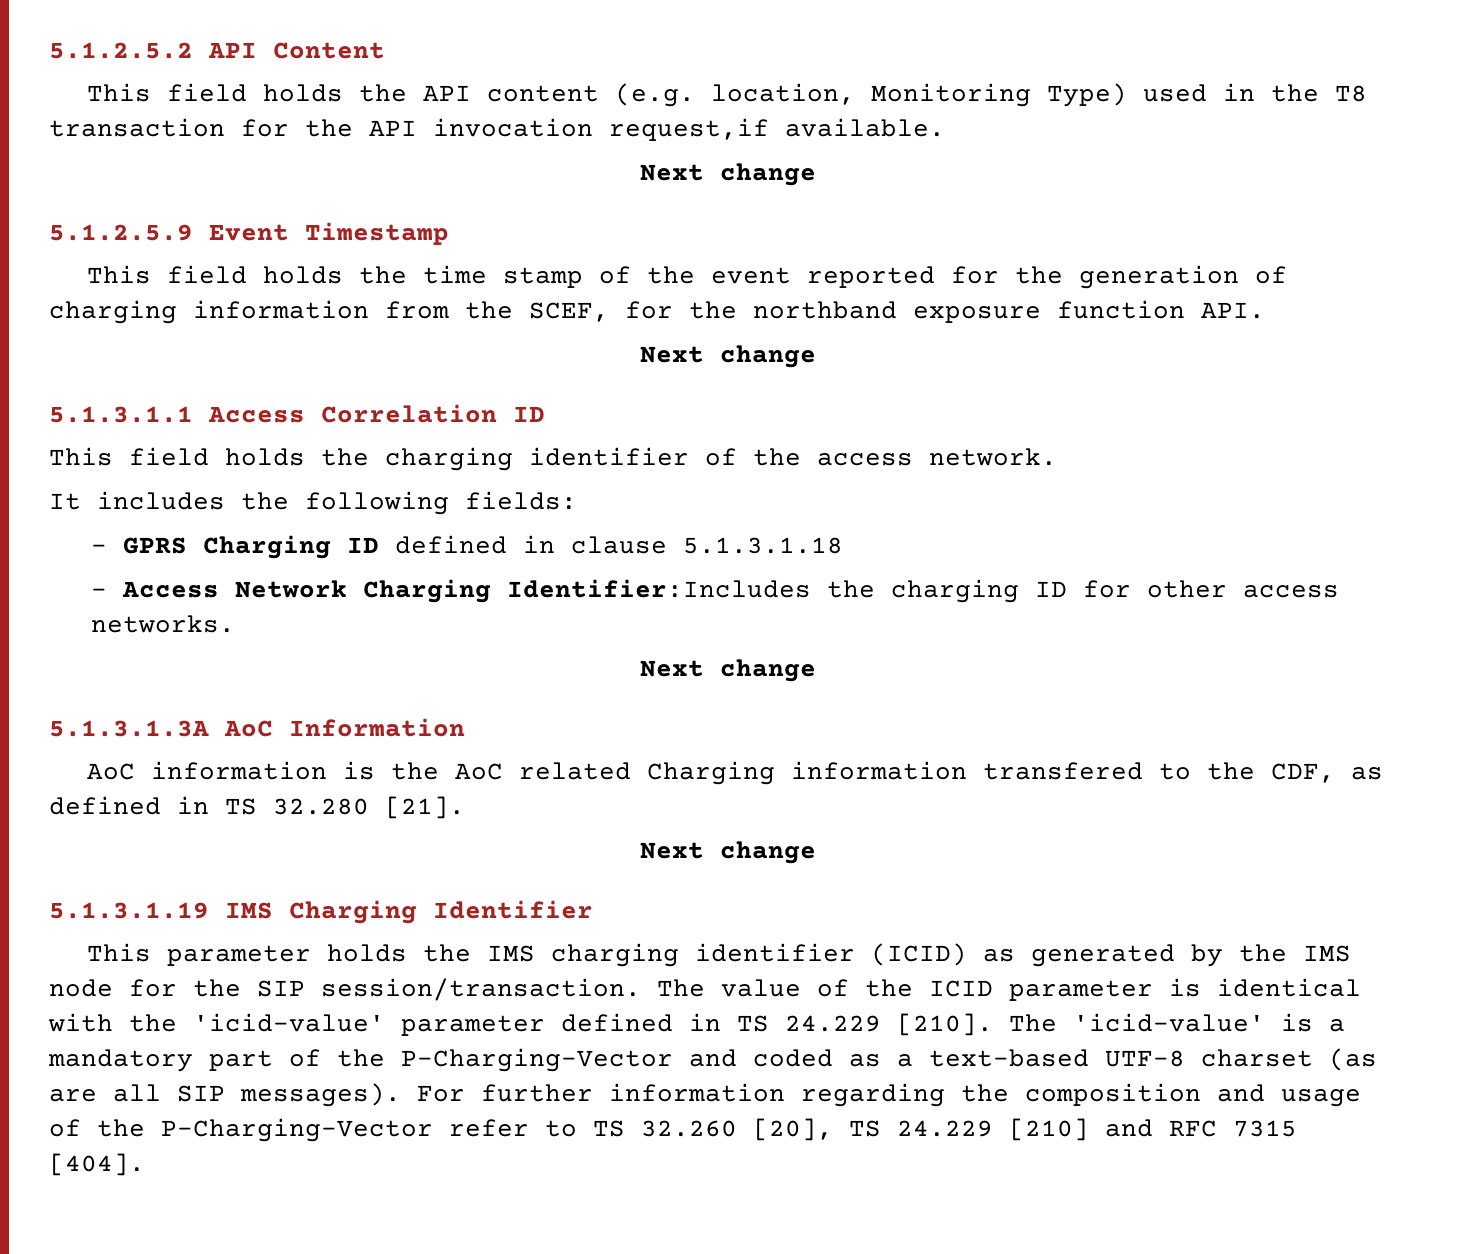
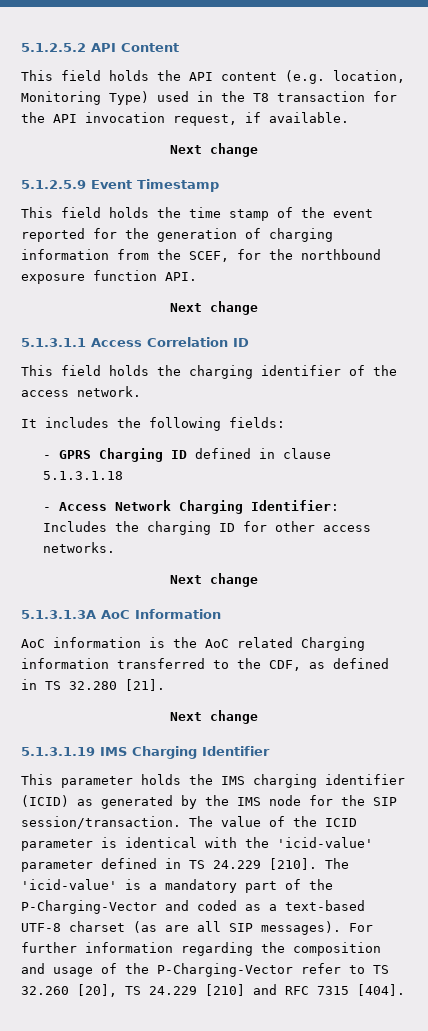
- This field holds the API content (e.g. location, Monitoring Type) used in the T8 transaction for the API invocation request,if available.
+ This field holds the API content (e.g. location, Monitoring Type) used in the T8 transaction for the API invocation request, if available.
- This field holds the time stamp of the event reported for the generation of charging information from the SCEF, for the northband exposure function API.
+ This field holds the time stamp of the event reported for the generation of charging information from the SCEF, for the northbound exposure function API.
- - Access Network Charging Identifier:Includes the charging ID for other access networks.
+ - Access Network Charging Identifier: Includes the charging ID for other access networks.
- AoC information is the AoC related Charging information transfered to the CDF, as defined in TS 32.280 [21].
+ AoC information is the AoC related Charging information transferred to the CDF, as defined in TS 32.280 [21].

